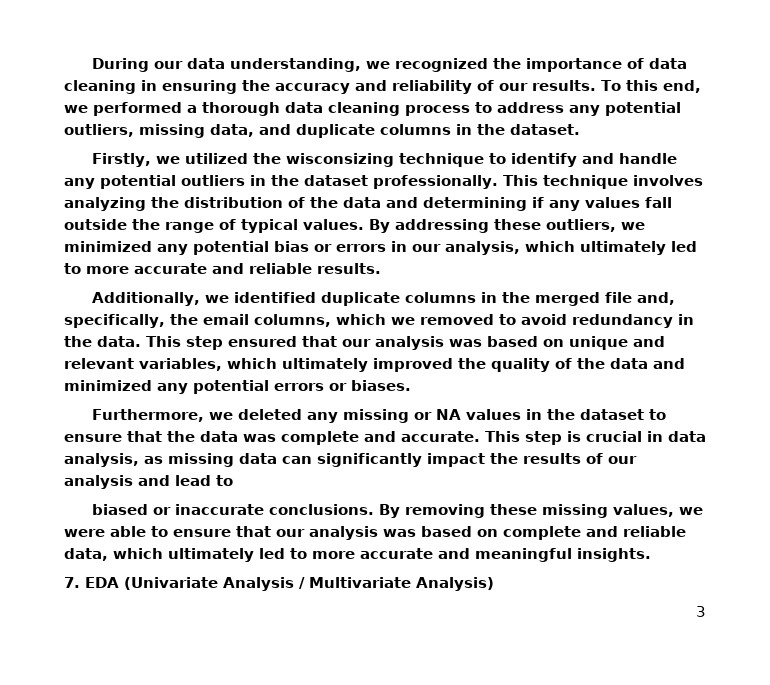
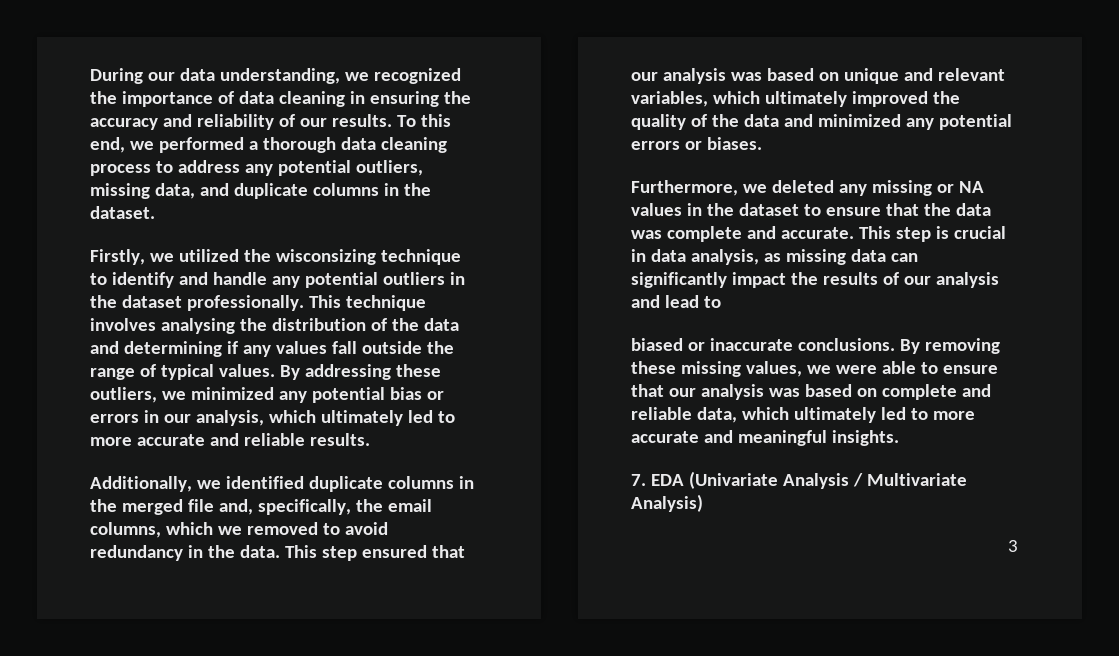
- This technique involves analyzing the distribution of the data and determining if any values fall outside the range of typical values.
+ This technique involves analysing the distribution of the data and determining if any values fall outside the range of typical values.

